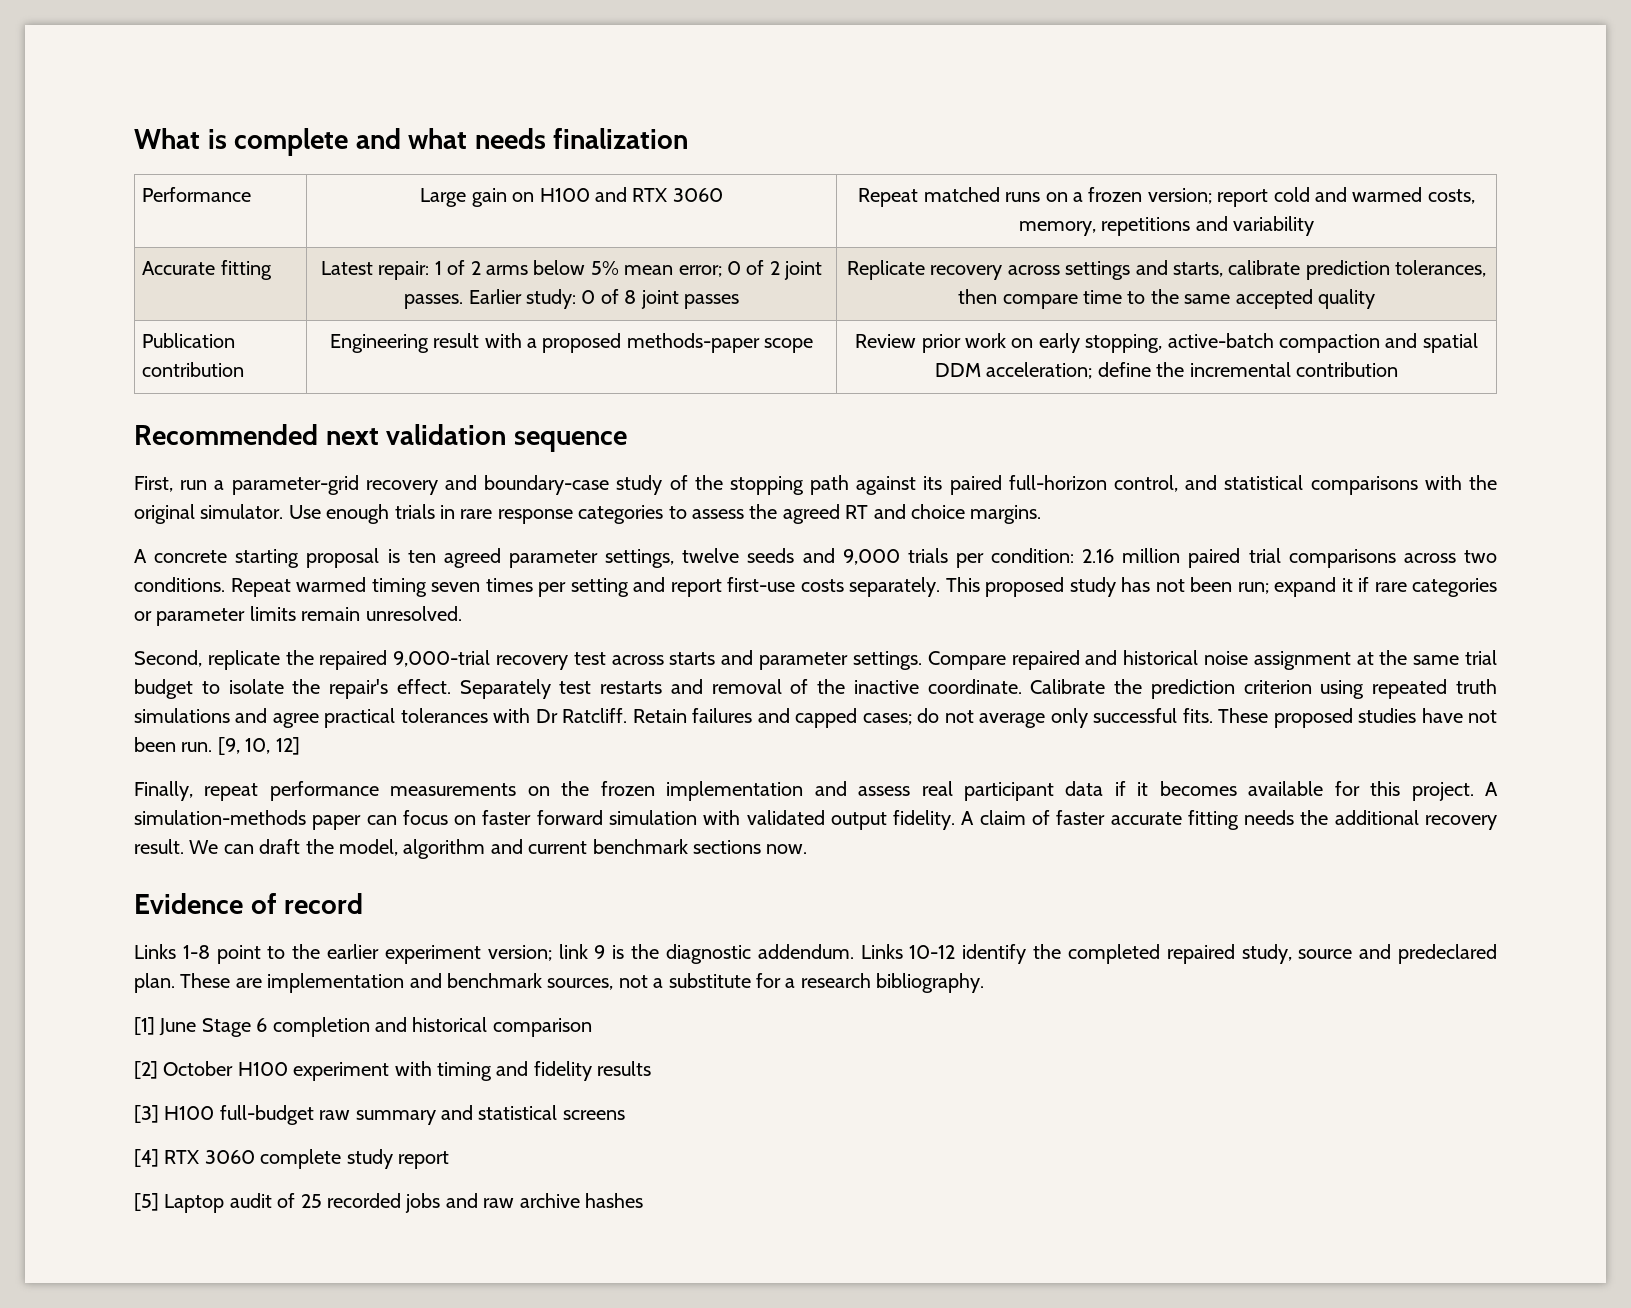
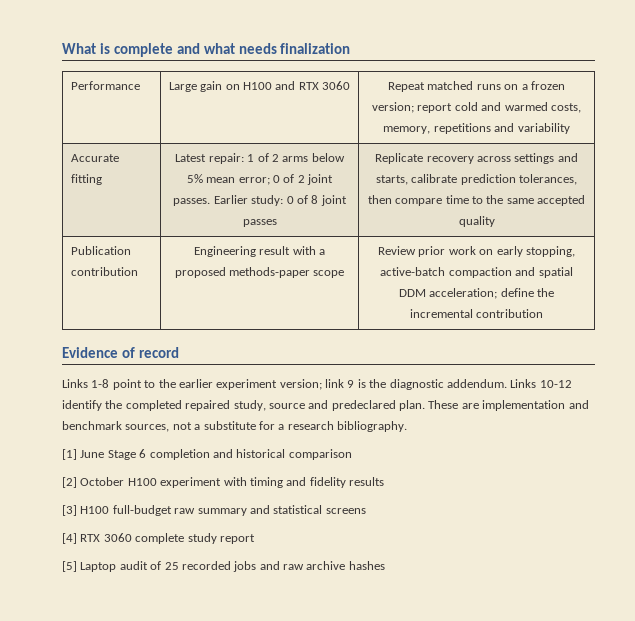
- Recommended next validation sequence
- First, run a parameter-grid recovery and boundary-case study of the stopping path against its paired full-horizon control, and statistical comparisons with the original simulator. Use enough trials in rare response categories to assess the agreed RT and choice margins.
- A concrete starting proposal is ten agreed parameter settings, twelve seeds and 9,000 trials per condition: 2.16 million paired trial comparisons across two conditions. Repeat warmed timing seven times per setting and report first-use costs separately. This proposed study has not been run; expand it if rare categories or parameter limits remain unresolved.
- Second, replicate the repaired 9,000-trial recovery test across starts and parameter settings. Compare repaired and historical noise assignment at the same trial budget to isolate the repair's effect. Separately test restarts and removal of the inactive coordinate. Calibrate the prediction criterion using repeated truth simulations and agree practical tolerances with Dr Ratcliff. Retain failures and capped cases; do not average only successful fits. These proposed studies have not been run. [9, 10, 12]
- Finally, repeat performance measurements on the frozen implementation and assess real participant data if it becomes available for this project. A simulation-methods paper can focus on faster forward simulation with validated output fidelity. A claim of faster accurate fitting needs the additional recovery result. We can draft the model, algorithm and current benchmark sections now.

